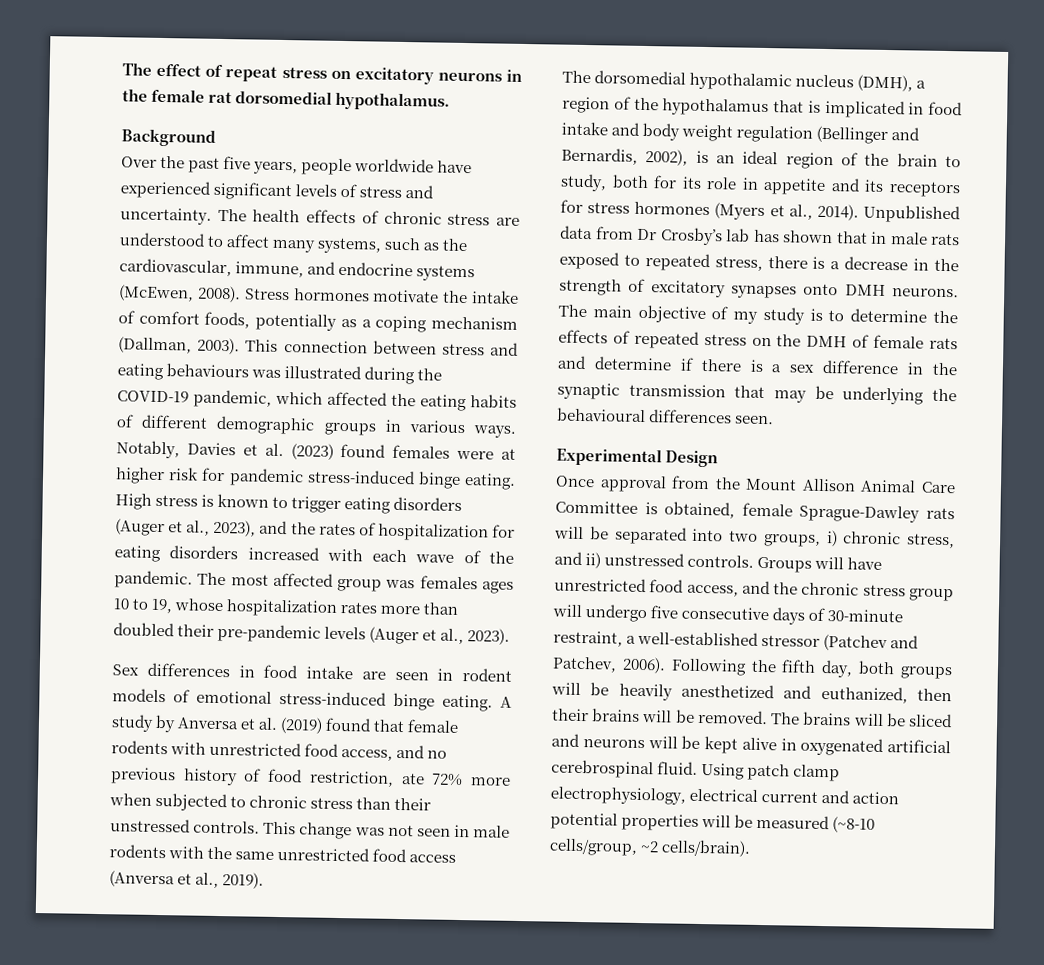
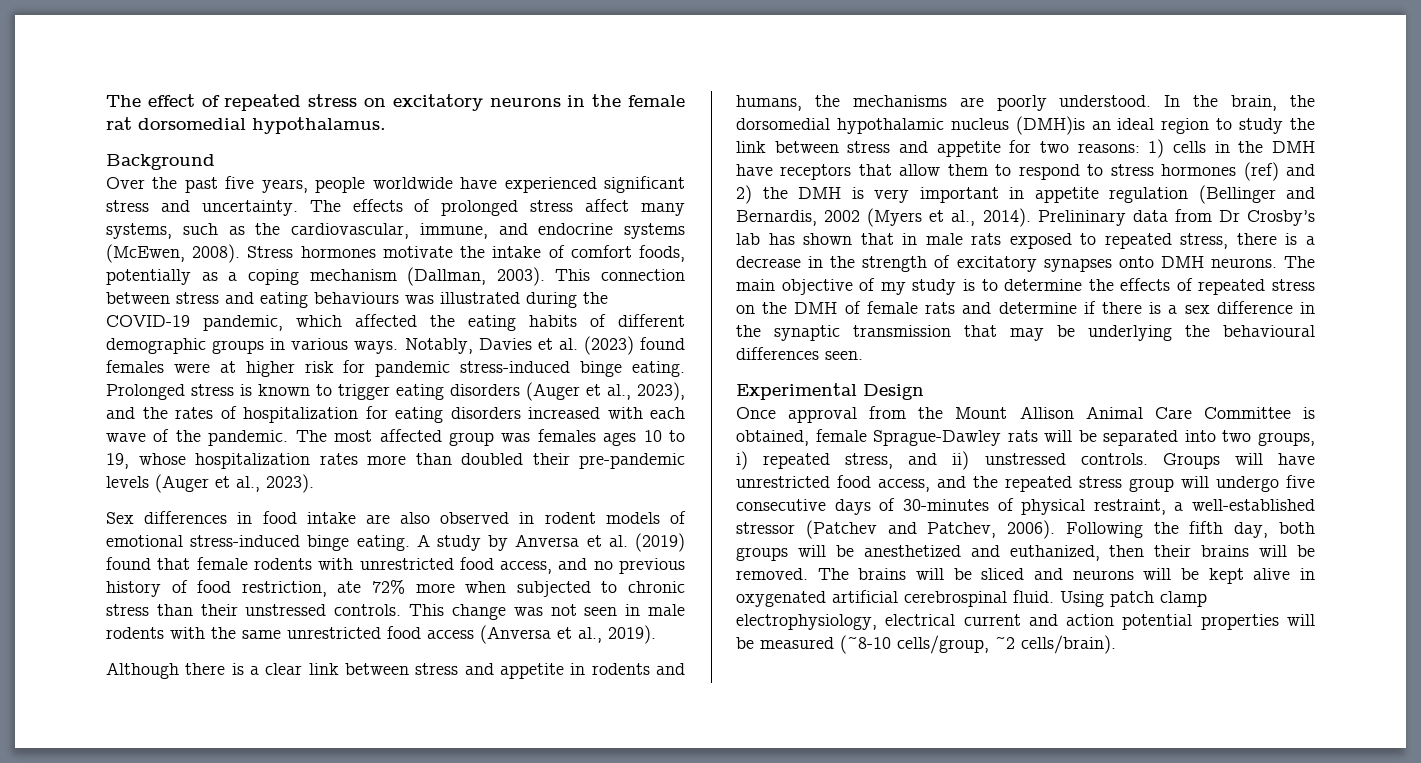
- The effect of repeat stress on excitatory neurons in the female rat dorsomedial hypothalamus.
+ The effect of repeated stress on excitatory neurons in the female rat dorsomedial hypothalamus.
- Over the past five years, people worldwide have experienced significant levels of stress and uncertainty.
+ Over the past five years, people worldwide have experienced significant stress and uncertainty.
- The health effects of chronic stress are understood to affect many systems, such as the cardiovascular, immune, and endocrine systems (McEwen, 2008).
+ The effects of prolonged stress affect many systems, such as the cardiovascular, immune, and endocrine systems (McEwen, 2008).
- High stress is known to trigger eating disorders (Auger et al., 2023), and the rates of hospitalization for eating disorders increased with each wave of the pandemic.
+ Prolonged stress is known to trigger eating disorders (Auger et al., 2023), and the rates of hospitalization for eating disorders increased with each wave of the pandemic.
- Sex differences in food intake are seen in rodent models of emotional stress-induced binge eating.
+ Sex differences in food intake are also observed in rodent models of emotional stress-induced binge eating.
- The dorsomedial hypothalamic nucleus (DMH), a region of the hypothalamus that is implicated in food intake and body weight regulation (Bellinger and Bernardis, 2002), is an ideal region of the brain to study, both for its role in appetite and its receptors for stress hormones (Myers et al., 2014).
+ Although there is a clear link between stress and appetite in rodents and humans, the mechanisms are poorly understood. In the brain, the dorsomedial hypothalamic nucleus (DMH)is an ideal region to study the link between stress and appetite for two reasons: 1) cells in the DMH have receptors that allow them to respond to stress hormones (ref) and 2) the DMH is very important in appetite regulation (Bellinger and Bernardis, 2002 (Myers et al., 2014).
- Unpublished data from Dr Crosby’s lab has shown that in male rats exposed to repeated stress, there is a decrease in the strength of excitatory synapses onto DMH neurons.
+ Prelininary data from Dr Crosby’s lab has shown that in male rats exposed to repeated stress, there is a decrease in the strength of excitatory synapses onto DMH neurons.
- Once approval from the Mount Allison Animal Care Committee is obtained, female Sprague-Dawley rats will be separated into two groups, i) chronic stress, and ii) unstressed controls.
+ Once approval from the Mount Allison Animal Care Committee is obtained, female Sprague-Dawley rats will be separated into two groups, i) repeated stress, and ii) unstressed controls.
- Groups will have unrestricted food access, and the chronic stress group will undergo five consecutive days of 30-minute restraint, a well-established stressor (Patchev and Patchev, 2006).
+ Groups will have unrestricted food access, and the repeated stress group will undergo five consecutive days of 30-minutes of physical restraint, a well-established stressor (Patchev and Patchev, 2006).
- Following the fifth day, both groups will be heavily anesthetized and euthanized, then their brains will be removed.
+ Following the fifth day, both groups will be anesthetized and euthanized, then their brains will be removed.

